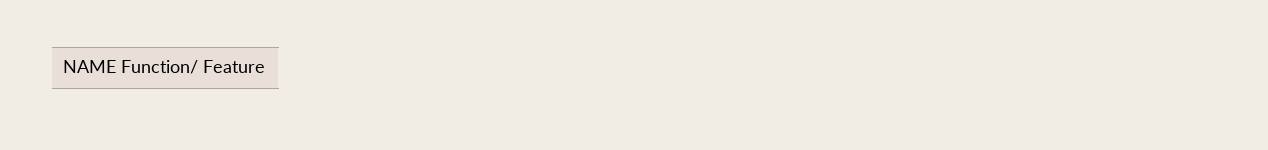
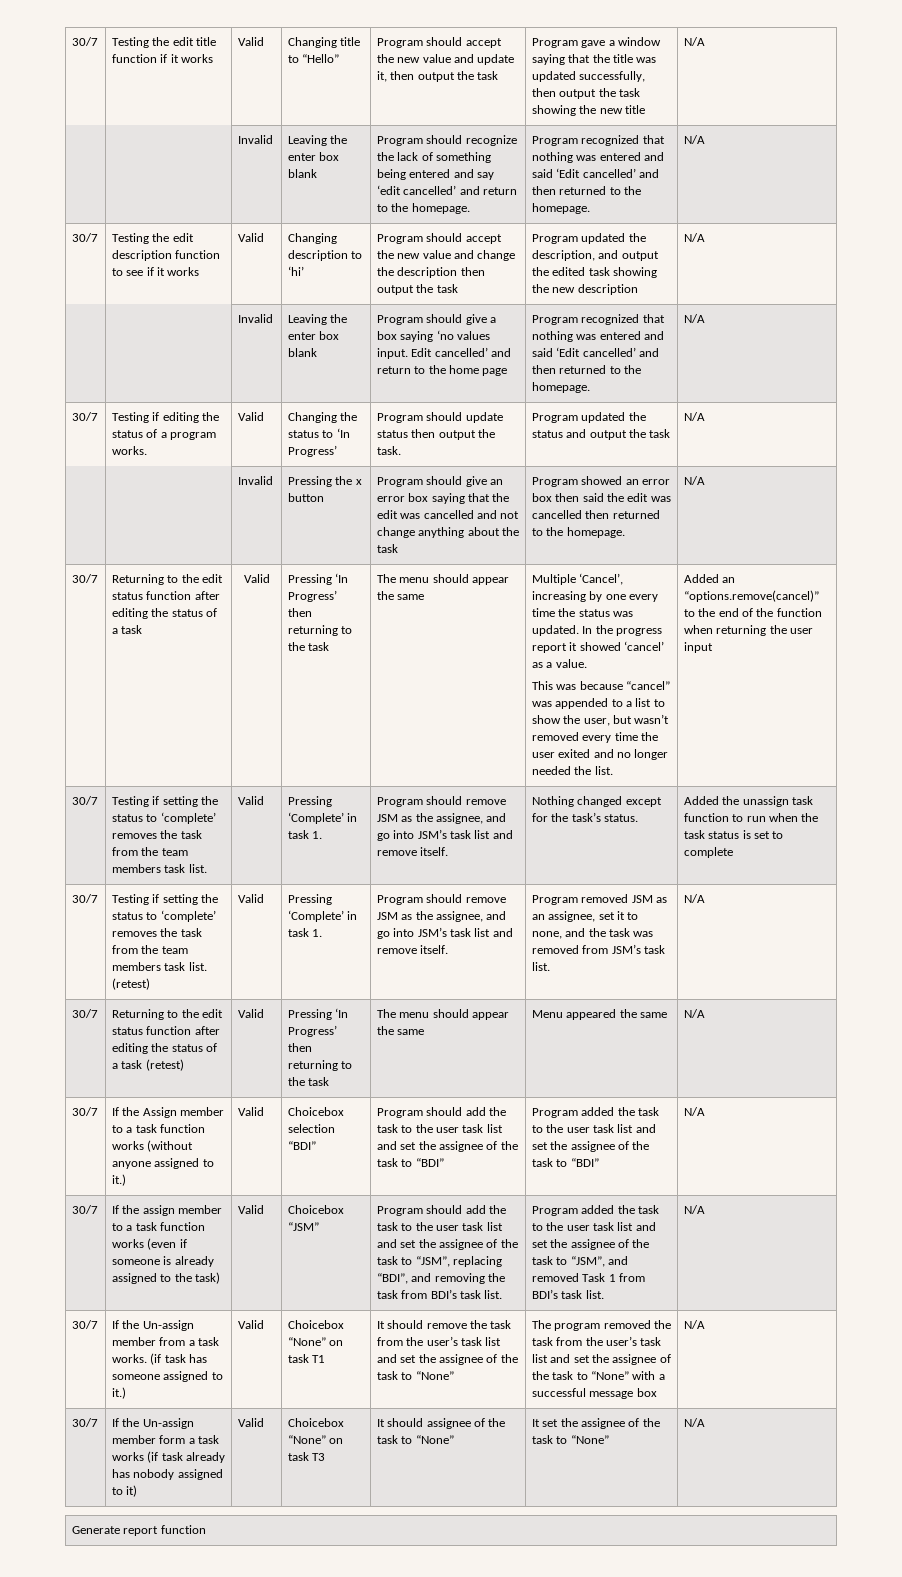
- NAME Function/ Feature
+ 30/7 | Testing the edit title function if it works | Valid | Changing title to “Hello” | Program should accept the new value and update it, then output the task | Program gave a window saying that the title was updated successfully, then output the task showing the new title | N/A
+ | | Invalid | Leaving the enter box blank | Program should recognize the lack of something being entered and say ‘edit cancelled’ and return to the homepage. | Program recognized that nothing was entered and said ‘Edit cancelled’ and then returned to the homepage. | N/A
+ 30/7 | Testing the edit description function to see if it works | Valid | Changing description to ‘hi’ | Program should accept the new value and change the description then output the task | Program updated the description, and output the edited task showing the new description | N/A
+ | | Invalid | Leaving the enter box blank | Program should give a box saying ‘no values input. Edit cancelled’ and return to the home page | Program recognized that nothing was entered and said ‘Edit cancelled’ and then returned to the homepage. | N/A
+ 30/7 | Testing if editing the status of a program works. | Valid | Changing the status to ‘In Progress’ | Program should update status then output the task. | Program updated the status and output the task | N/A
+ | | Invalid | Pressing the x button | Program should give an error box saying that the edit was cancelled and not change anything about the task | Program showed an error box then said the edit was cancelled then returned to the homepage. | N/A
+ 30/7 | Returning to the edit status function after editing the status of a task | Valid | Pressing ‘In Progress’ then returning to the task | The menu should appear the same | Multiple ‘Cancel’, increasing by one every time the status was updated. In the progress report it showed ‘cancel’ as a value.
+ This was because “cancel” was appended to a list to show the user, but wasn’t removed every time the user exited and no longer needed the list. | Added an “options.remove(cancel)” to the end of the function when returning the user input
+ 30/7 | Testing if setting the status to ‘complete’ removes the task from the team members task list. | Valid | Pressing ‘Complete’ in task 1. | Program should remove JSM as the assignee, and go into JSM’s task list and remove itself. | Nothing changed except for the task’s status. | Added the unassign task function to run when the task status is set to complete
+ 30/7 | Testing if setting the status to ‘complete’ removes the task from the team members task list. (retest) | Valid | Pressing ‘Complete’ in task 1. | Program should remove JSM as the assignee, and go into JSM’s task list and remove itself. | Program removed JSM as an assignee, set it to none, and the task was removed from JSM’s task list. | N/A
+ 30/7 | Returning to the edit status function after editing the status of a task (retest) | Valid | Pressing ‘In Progress’ then returning to the task | The menu should appear the same | Menu appeared the same | N/A
+ 30/7 | If the Assign member to a task function works (without anyone assigned to it.) | Valid | Choicebox selection “BDI” | Program should add the task to the user task list and set the assignee of the task to “BDI” | Program added the task to the user task list and set the assignee of the task to “BDI” | N/A
+ 30/7 | If the assign member to a task function works (even if someone is already assigned to the task) | Valid | Choicebox “JSM” | Program should add the task to the user task list and set the assignee of the task to “JSM”, replacing “BDI”, and removing the task from BDI’s task list. | Program added the task to the user task list and set the assignee of the task to “JSM”, and removed Task 1 from BDI’s task list. | N/A
+ 30/7 | If the Un-assign member from a task works. (if task has someone assigned to it.) | Valid | Choicebox “None” on task T1 | It should remove the task from the user’s task list and set the assignee of the task to “None” | The program removed the task from the user’s task list and set the assignee of the task to “None” with a successful message box | N/A
+ 30/7 | If the Un-assign member form a task works (if task already has nobody assigned to it) | Valid | Choicebox “None” on task T3 | It should assignee of the task to “None” | It set the assignee of the task to “None” | N/A
+ Generate report function

